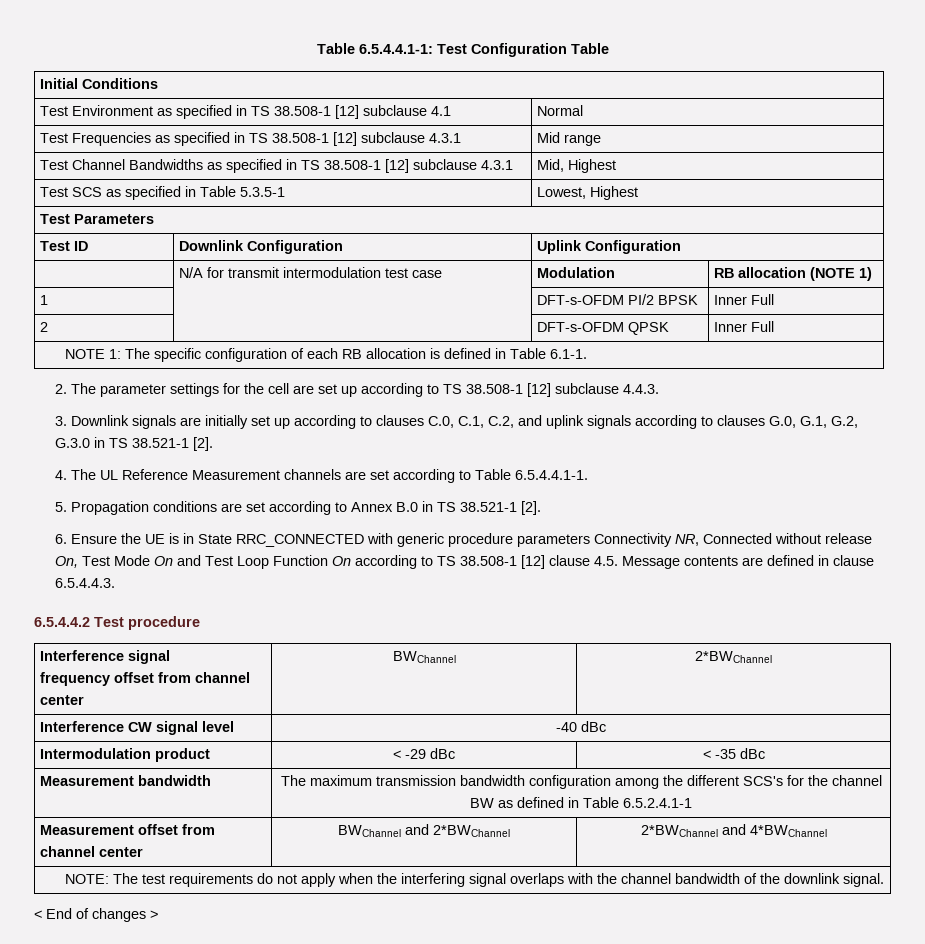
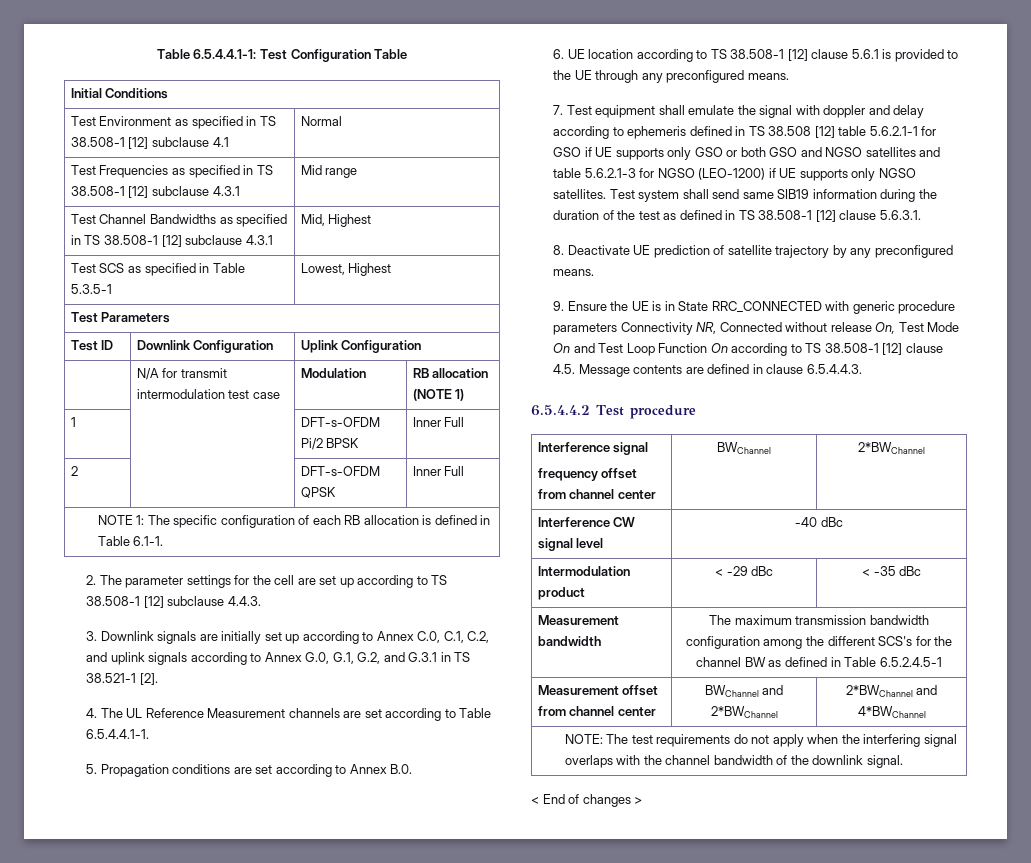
- 1 | | DFT-s-OFDM PI/2 BPSK | Inner Full
+ 1 | | DFT-s-OFDM Pi/2 BPSK | Inner Full
- 3. Downlink signals are initially set up according to clauses C.0, C.1, C.2, and uplink signals according to clauses G.0, G.1, G.2, G.3.0 in TS 38.521-1 [2].
+ 3. Downlink signals are initially set up according to Annex C.0, C.1, C.2, and uplink signals according to Annex G.0, G.1, G.2, and G.3.1 in TS 38.521-1 [2].
- 5. Propagation conditions are set according to Annex B.0 in TS 38.521-1 [2].
- 6. Ensure the UE is in State RRC_CONNECTED with generic procedure parameters Connectivity NR, Connected without release On, Test Mode On and Test Loop Function On according to TS 38.508-1 [12] clause 4.5. Message contents are defined in clause 6.5.4.4.3.
+ 5. Propagation conditions are set according to Annex B.0.
+ 6. UE location according to TS 38.508-1 [12] clause 5.6.1 is provided to the UE through any preconfigured means.
+ 7. Test equipment shall emulate the signal with doppler and delay according to ephemeris defined in TS 38.508 [12] table 5.6.2.1-1 for GSO if UE supports only GSO or both GSO and NGSO satellites and table 5.6.2.1-3 for NGSO (LEO-1200) if UE supports only NGSO satellites. Test system shall send same SIB19 information during the duration of the test as defined in TS 38.508-1 [12] clause 5.6.3.1.
+ 8. Deactivate UE prediction of satellite trajectory by any preconfigured means.
+ 9. Ensure the UE is in State RRC_CONNECTED with generic procedure parameters Connectivity NR, Connected without release On, Test Mode On and Test Loop Function On according to TS 38.508-1 [12] clause 4.5. Message contents are defined in clause 6.5.4.4.3.
- Measurement bandwidth | The maximum transmission bandwidth configuration among the different SCS's for the channel BW as defined in Table 6.5.2.4.1-1
+ Measurement bandwidth | The maximum transmission bandwidth configuration among the different SCS's for the channel BW as defined in Table 6.5.2.4.5-1

